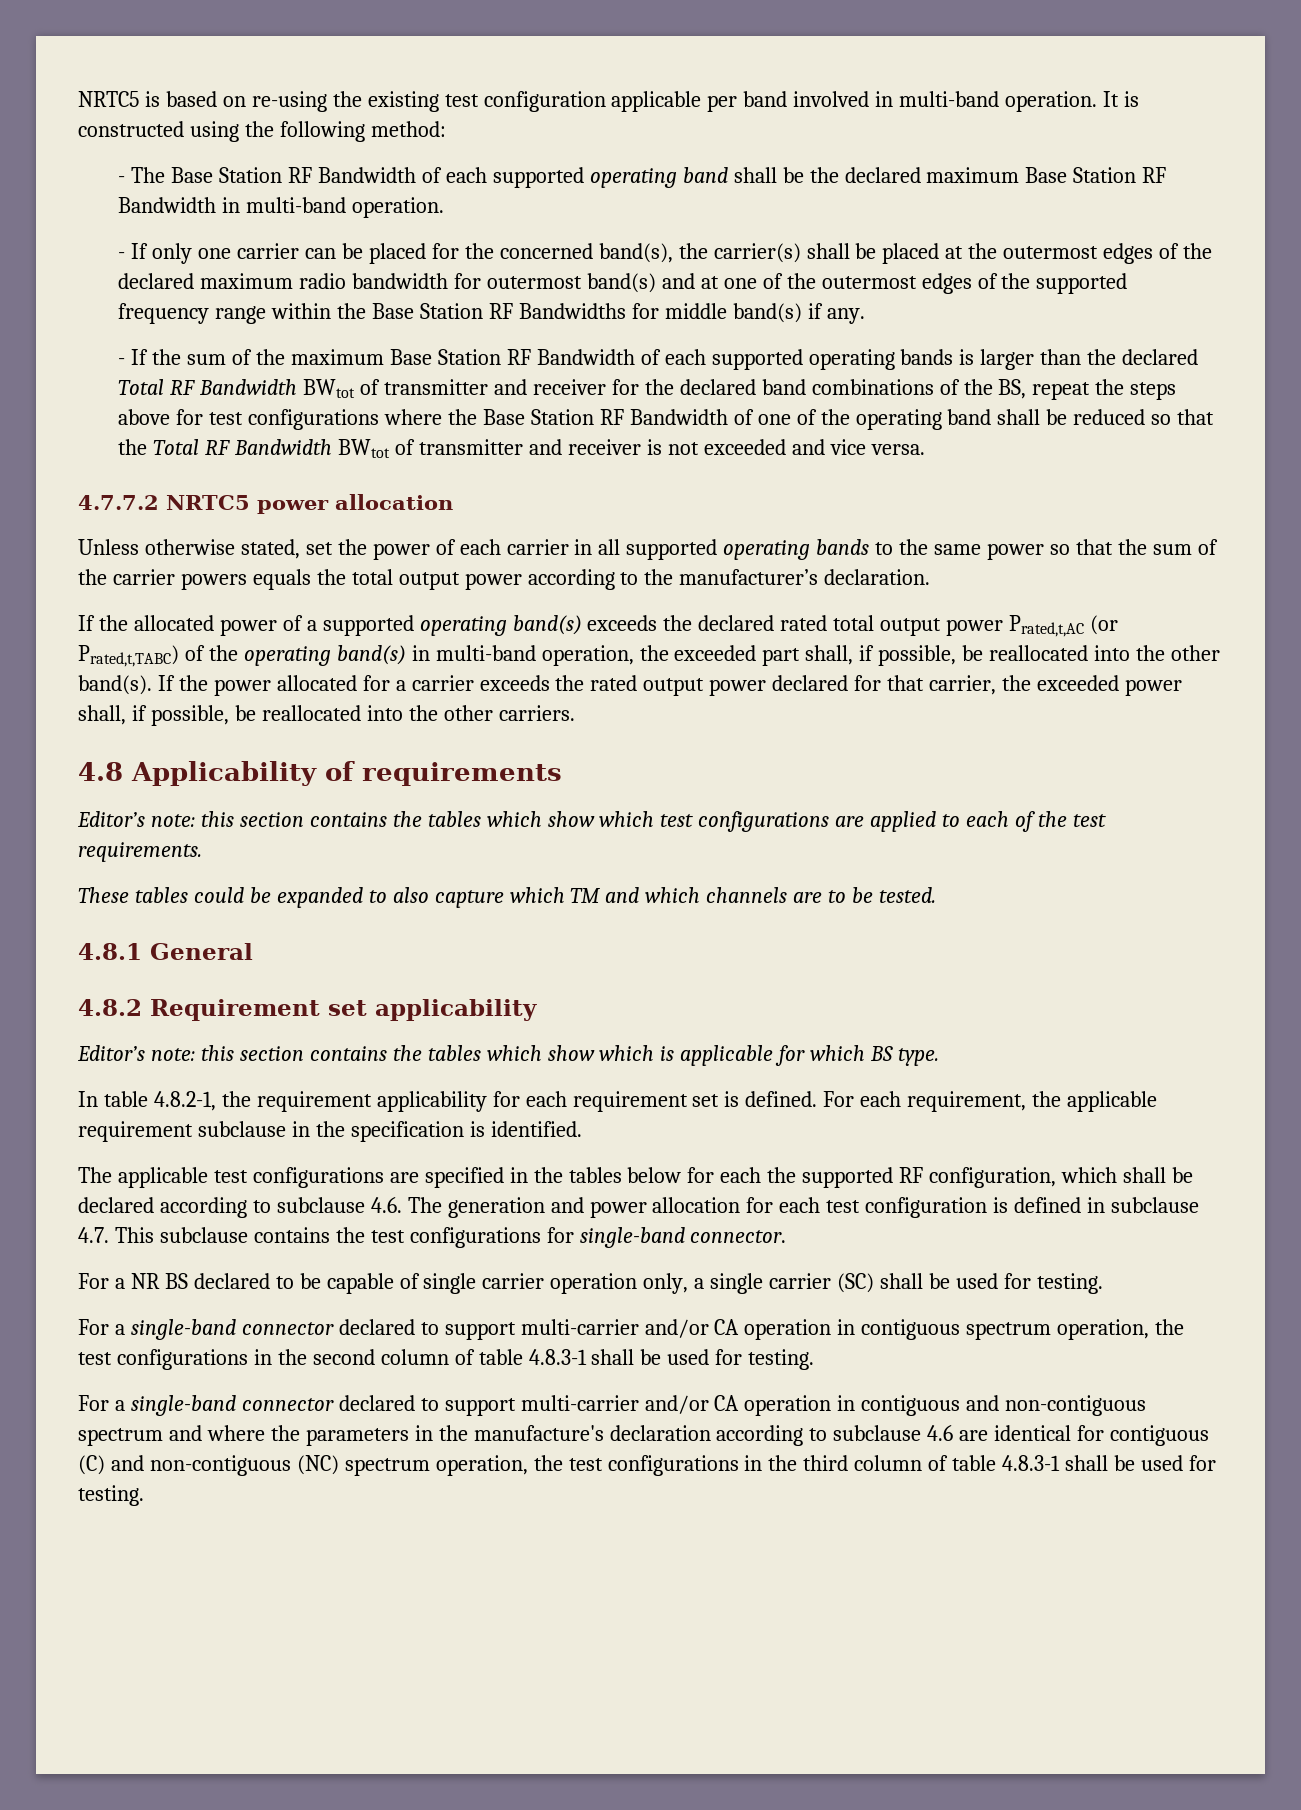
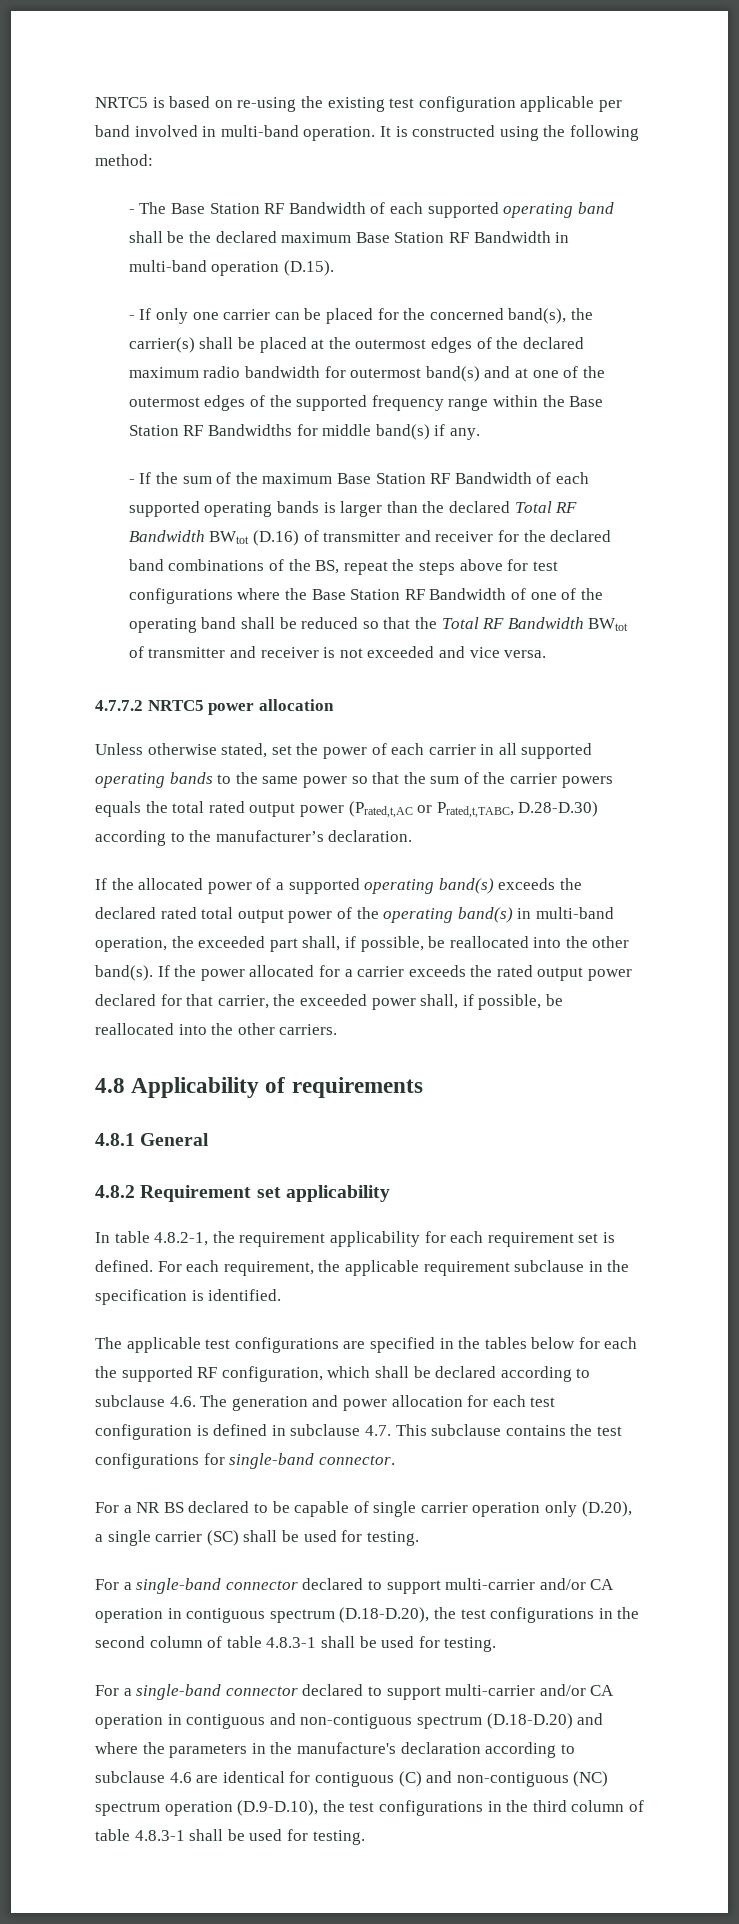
- - The Base Station RF Bandwidth of each supported operating band shall be the declared maximum Base Station RF Bandwidth in multi-band operation.
+ - The Base Station RF Bandwidth of each supported operating band shall be the declared maximum Base Station RF Bandwidth in multi-band operation (D.15).
- - If the sum of the maximum Base Station RF Bandwidth of each supported operating bands is larger than the declared Total RF Bandwidth BWtot of transmitter and receiver for the declared band combinations of the BS, repeat the steps above for test configurations where the Base Station RF Bandwidth of one of the operating band shall be reduced so that the Total RF Bandwidth BWtot of transmitter and receiver is not exceeded and vice versa.
+ - If the sum of the maximum Base Station RF Bandwidth of each supported operating bands is larger than the declared Total RF Bandwidth BWtot (D.16) of transmitter and receiver for the declared band combinations of the BS, repeat the steps above for test configurations where the Base Station RF Bandwidth of one of the operating band shall be reduced so that the Total RF Bandwidth BWtot of transmitter and receiver is not exceeded and vice versa.
- Unless otherwise stated, set the power of each carrier in all supported operating bands to the same power so that the sum of the carrier powers equals the total output power according to the manufacturer’s declaration.
+ Unless otherwise stated, set the power of each carrier in all supported operating bands to the same power so that the sum of the carrier powers equals the total rated output power (Prated,t,AC or Prated,t,TABC, D.28-D.30) according to the manufacturer’s declaration.
- If the allocated power of a supported operating band(s) exceeds the declared rated total output power Prated,t,AC (or Prated,t,TABC) of the operating band(s) in multi-band operation, the exceeded part shall, if possible, be reallocated into the other band(s).
+ If the allocated power of a supported operating band(s) exceeds the declared rated total output power of the operating band(s) in multi-band operation, the exceeded part shall, if possible, be reallocated into the other band(s).
- Editor’s note: this section contains the tables which show which test configurations are applied to each of the test requirements.
- These tables could be expanded to also capture which TM and which channels are to be tested.
- Editor’s note: this section contains the tables which show which is applicable for which BS type.
- For a NR BS declared to be capable of single carrier operation only, a single carrier (SC) shall be used for testing.
+ For a NR BS declared to be capable of single carrier operation only (D.20), a single carrier (SC) shall be used for testing.
- For a single-band connector declared to support multi-carrier and/or CA operation in contiguous spectrum operation, the test configurations in the second column of table 4.8.3-1 shall be used for testing.
+ For a single-band connector declared to support multi-carrier and/or CA operation in contiguous spectrum (D.18-D.20), the test configurations in the second column of table 4.8.3-1 shall be used for testing.
- For a single-band connector declared to support multi-carrier and/or CA operation in contiguous and non-contiguous spectrum and where the parameters in the manufacture's declaration according to subclause 4.6 are identical for contiguous (C) and non-contiguous (NC) spectrum operation, the test configurations in the third column of table 4.8.3-1 shall be used for testing.
+ For a single-band connector declared to support multi-carrier and/or CA operation in contiguous and non-contiguous spectrum (D.18-D.20) and where the parameters in the manufacture's declaration according to subclause 4.6 are identical for contiguous (C) and non-contiguous (NC) spectrum operation (D.9-D.10), the test configurations in the third column of table 4.8.3-1 shall be used for testing.

